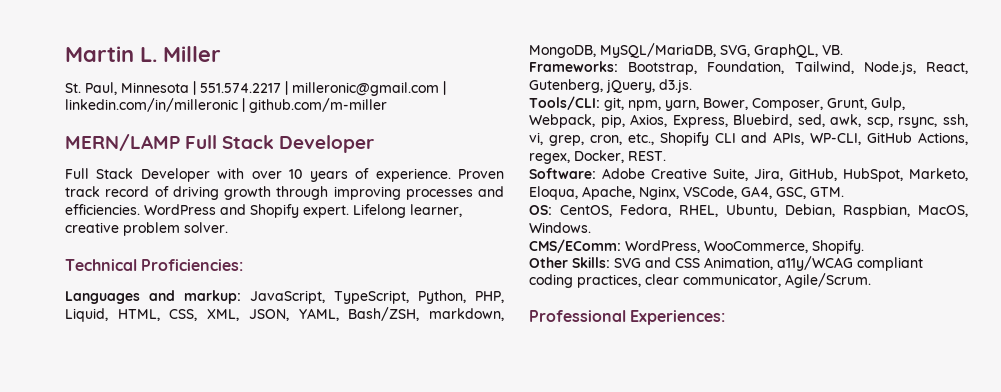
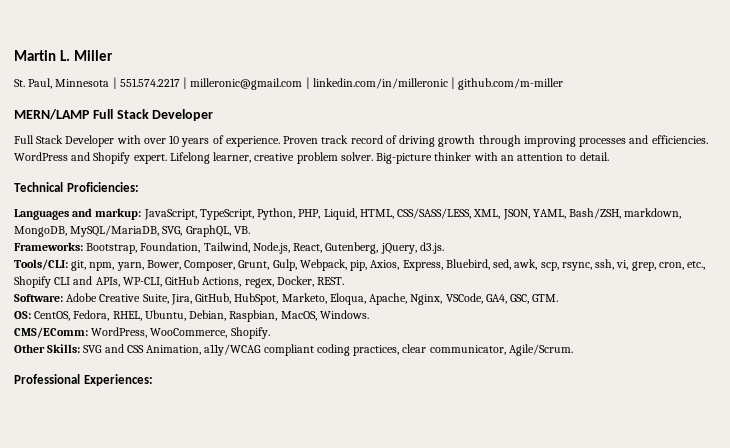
+ Big-picture thinker with an attention to detail.
- Languages and markup: JavaScript, TypeScript, Python, PHP, Liquid, HTML, CSS, XML, JSON, YAML, Bash/ZSH, markdown, MongoDB, MySQL/MariaDB, SVG, GraphQL, VB.
+ Languages and markup: JavaScript, TypeScript, Python, PHP, Liquid, HTML, CSS/SASS/LESS, XML, JSON, YAML, Bash/ZSH, markdown, MongoDB, MySQL/MariaDB, SVG, GraphQL, VB.

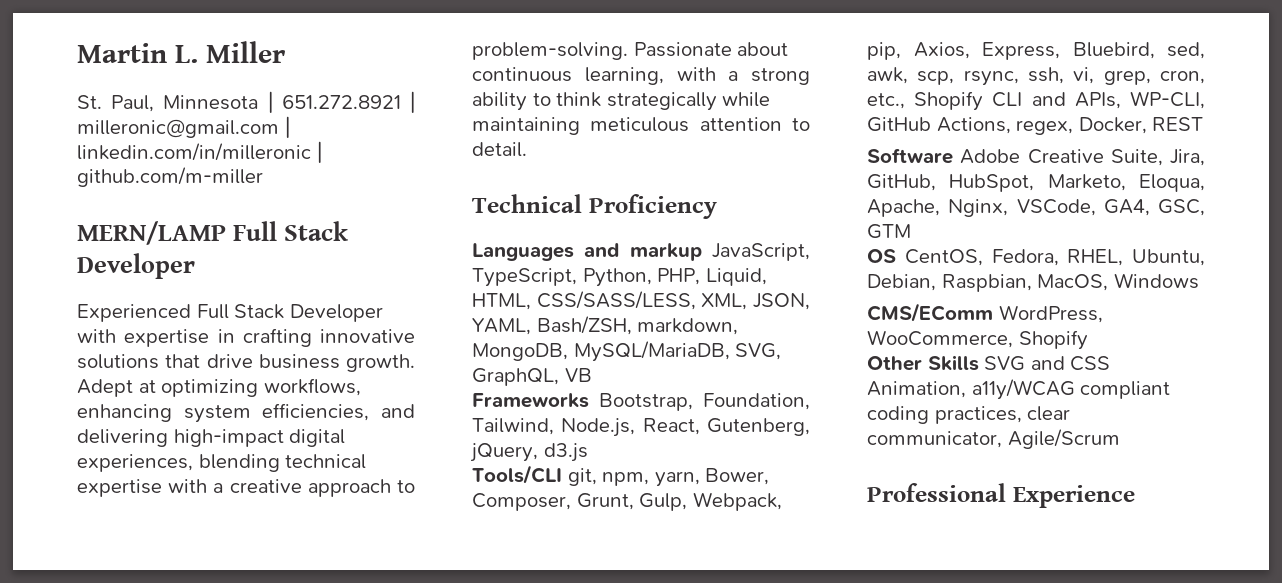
- St. Paul, Minnesota | 551.574.2217 | milleronic@gmail.com | linkedin.com/in/milleronic | github.com/m-miller
+ St. Paul, Minnesota | 651.272.8921 | milleronic@gmail.com | linkedin.com/in/milleronic | github.com/m-miller
- Full Stack Developer with over 10 years of experience. Proven track record of driving growth through improving processes and efficiencies. WordPress and Shopify expert. Lifelong learner, creative problem solver. Big-picture thinker with an attention to detail.
+ Experienced Full Stack Developer with expertise in crafting innovative solutions that drive business growth. Adept at optimizing workflows, enhancing system efficiencies, and delivering high-impact digital experiences, blending technical expertise with a creative approach to problem-solving. Passionate about continuous learning, with a strong ability to think strategically while maintaining meticulous attention to detail.
- Technical Proficiencies:
+ Technical Proficiency
- Languages and markup: JavaScript, TypeScript, Python, PHP, Liquid, HTML, CSS/SASS/LESS, XML, JSON, YAML, Bash/ZSH, markdown, MongoDB, MySQL/MariaDB, SVG, GraphQL, VB.
- Frameworks: Bootstrap, Foundation, Tailwind, Node.js, React, Gutenberg, jQuery, d3.js.
- Tools/CLI: git, npm, yarn, Bower, Composer, Grunt, Gulp, Webpack, pip, Axios, Express, Bluebird, sed, awk, scp, rsync, ssh, vi, grep, cron, etc., Shopify CLI and APIs, WP-CLI, GitHub Actions, regex, Docker, REST.
- Software: Adobe Creative Suite, Jira, GitHub, HubSpot, Marketo, Eloqua, Apache, Nginx, VSCode, GA4, GSC, GTM.
- OS: CentOS, Fedora, RHEL, Ubuntu, Debian, Raspbian, MacOS, Windows.
- CMS/EComm: WordPress, WooCommerce, Shopify.
+ Languages and markup JavaScript, TypeScript, Python, PHP, Liquid, HTML, CSS/SASS/LESS, XML, JSON, YAML, Bash/ZSH, markdown, MongoDB, MySQL/MariaDB, SVG, GraphQL, VB
+ Frameworks Bootstrap, Foundation, Tailwind, Node.js, React, Gutenberg, jQuery, d3.js
+ Tools/CLI git, npm, yarn, Bower, Composer, Grunt, Gulp, Webpack, pip, Axios, Express, Bluebird, sed, awk, scp, rsync, ssh, vi, grep, cron, etc., Shopify CLI and APIs, WP-CLI, GitHub Actions, regex, Docker, REST
+ Software Adobe Creative Suite, Jira, GitHub, HubSpot, Marketo, Eloqua, Apache, Nginx, VSCode, GA4, GSC, GTM
+ OS CentOS, Fedora, RHEL, Ubuntu, Debian, Raspbian, MacOS, Windows
+ CMS/EComm WordPress, WooCommerce, Shopify
- Other Skills: SVG and CSS Animation, a11y/WCAG compliant coding practices, clear communicator, Agile/Scrum.
+ Other Skills SVG and CSS Animation, a11y/WCAG compliant coding practices, clear communicator, Agile/Scrum
- Professional Experiences:
+ Professional Experience

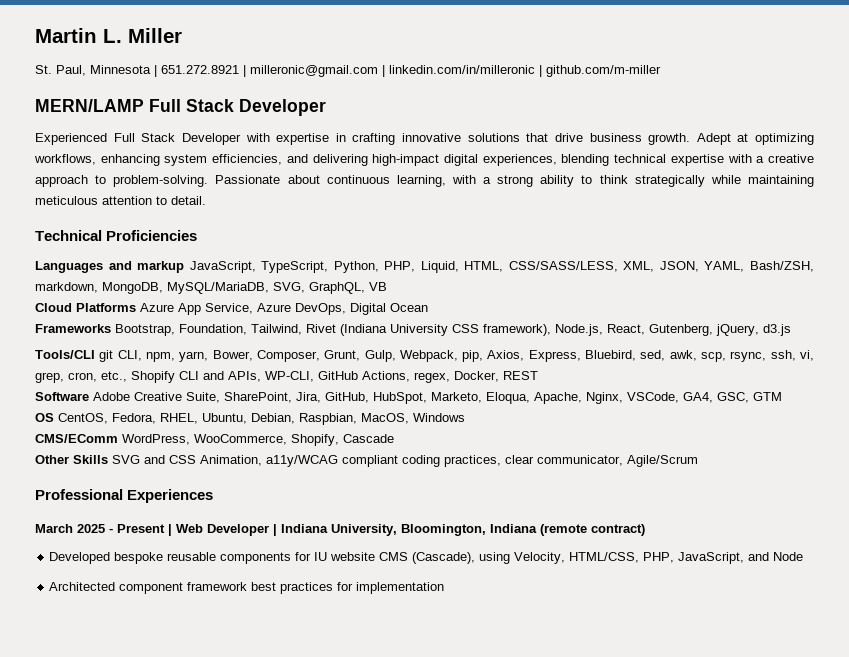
- Technical Proficiency
+ Technical Proficiencies
+ Cloud Platforms Azure App Service, Azure DevOps, Digital Ocean
- Frameworks Bootstrap, Foundation, Tailwind, Node.js, React, Gutenberg, jQuery, d3.js
+ Frameworks Bootstrap, Foundation, Tailwind, Rivet (Indiana University CSS framework), Node.js, React, Gutenberg, jQuery, d3.js
- Tools/CLI git, npm, yarn, Bower, Composer, Grunt, Gulp, Webpack, pip, Axios, Express, Bluebird, sed, awk, scp, rsync, ssh, vi, grep, cron, etc., Shopify CLI and APIs, WP-CLI, GitHub Actions, regex, Docker, REST
+ Tools/CLI git CLI, npm, yarn, Bower, Composer, Grunt, Gulp, Webpack, pip, Axios, Express, Bluebird, sed, awk, scp, rsync, ssh, vi, grep, cron, etc., Shopify CLI and APIs, WP-CLI, GitHub Actions, regex, Docker, REST
- Software Adobe Creative Suite, Jira, GitHub, HubSpot, Marketo, Eloqua, Apache, Nginx, VSCode, GA4, GSC, GTM
+ Software Adobe Creative Suite, SharePoint, Jira, GitHub, HubSpot, Marketo, Eloqua, Apache, Nginx, VSCode, GA4, GSC, GTM
- CMS/EComm WordPress, WooCommerce, Shopify
+ CMS/EComm WordPress, WooCommerce, Shopify, Cascade
- Professional Experience
+ Professional Experiences
+ March 2025 - Present | Web Developer | Indiana University, Bloomington, Indiana (remote contract)
+ Developed bespoke reusable components for IU website CMS (Cascade), using Velocity, HTML/CSS, PHP, JavaScript, and Node
+ Architected component framework best practices for implementation

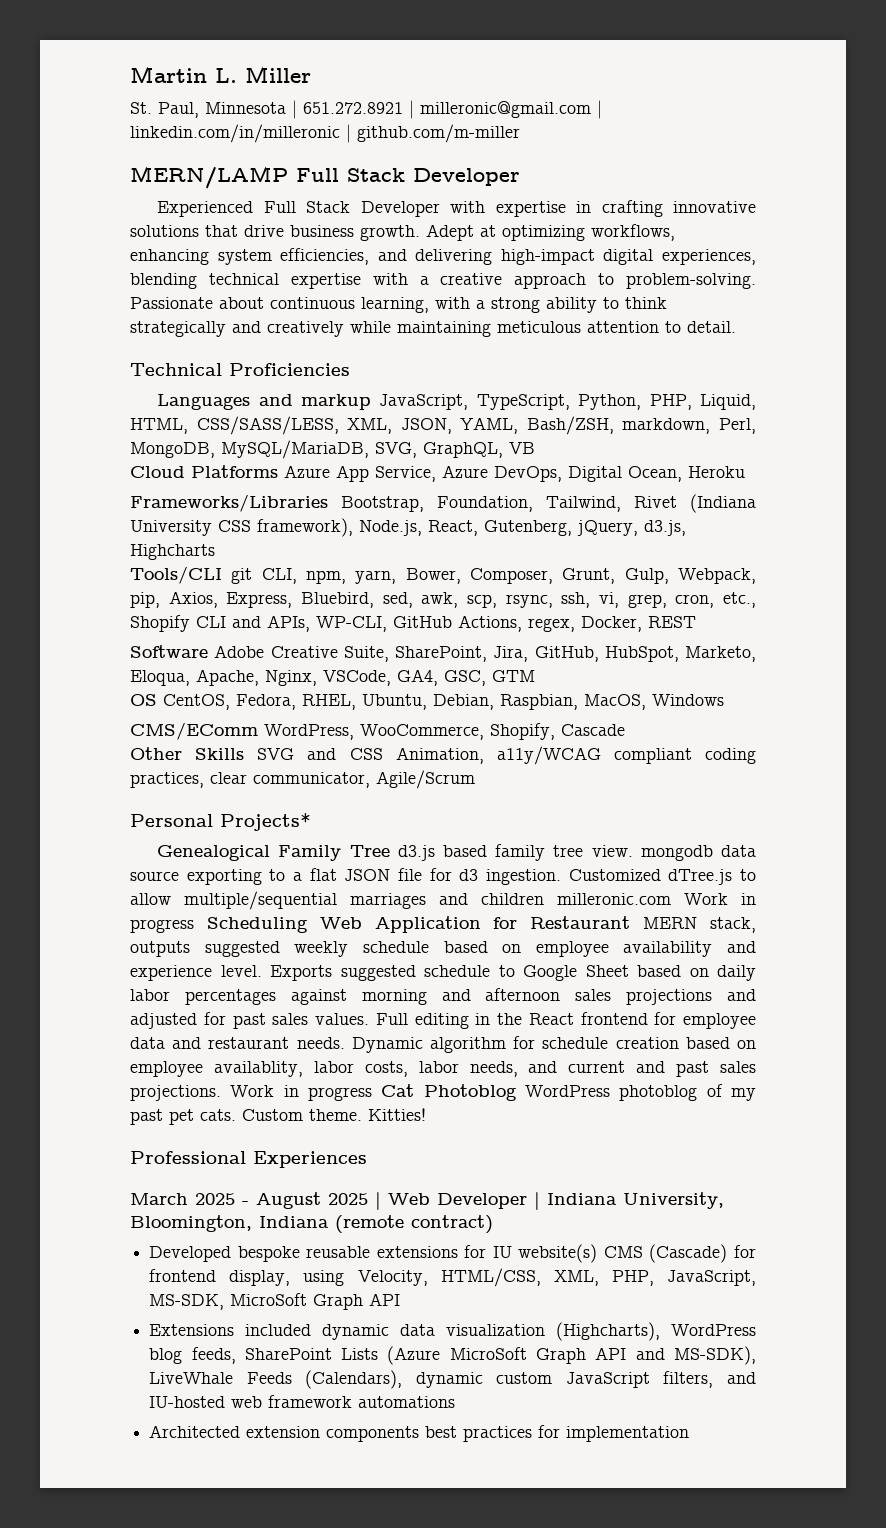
- Passionate about continuous learning, with a strong ability to think strategically while maintaining meticulous attention to detail.
+ Passionate about continuous learning, with a strong ability to think strategically and creatively while maintaining meticulous attention to detail.
- Languages and markup JavaScript, TypeScript, Python, PHP, Liquid, HTML, CSS/SASS/LESS, XML, JSON, YAML, Bash/ZSH, markdown, MongoDB, MySQL/MariaDB, SVG, GraphQL, VB
+ Languages and markup JavaScript, TypeScript, Python, PHP, Liquid, HTML, CSS/SASS/LESS, XML, JSON, YAML, Bash/ZSH, markdown, Perl, MongoDB, MySQL/MariaDB, SVG, GraphQL, VB
- Cloud Platforms Azure App Service, Azure DevOps, Digital Ocean
- Frameworks Bootstrap, Foundation, Tailwind, Rivet (Indiana University CSS framework), Node.js, React, Gutenberg, jQuery, d3.js
+ Cloud Platforms Azure App Service, Azure DevOps, Digital Ocean, Heroku
+ Frameworks/Libraries Bootstrap, Foundation, Tailwind, Rivet (Indiana University CSS framework), Node.js, React, Gutenberg, jQuery, d3.js, Highcharts
+ Personal Projects*
+ Genealogical Family Tree d3.js based family tree view. mongodb data source exporting to a flat JSON file for d3 ingestion. Customized dTree.js to allow multiple/sequential marriages and children milleronic.com Work in progress Scheduling Web Application for Restaurant MERN stack, outputs suggested weekly schedule based on employee availability and experience level. Exports suggested schedule to Google Sheet based on daily labor percentages against morning and afternoon sales projections and adjusted for past sales values. Full editing in the React frontend for employee data and restaurant needs. Dynamic algorithm for schedule creation based on employee availablity, labor costs, labor needs, and current and past sales projections. Work in progress Cat Photoblog WordPress photoblog of my past pet cats. Custom theme. Kitties!
- March 2025 - Present | Web Developer | Indiana University, Bloomington, Indiana (remote contract)
+ March 2025 - August 2025 | Web Developer | Indiana University, Bloomington, Indiana (remote contract)
- Developed bespoke reusable components for IU website CMS (Cascade), using Velocity, HTML/CSS, PHP, JavaScript, and Node
+ Developed bespoke reusable extensions for IU website(s) CMS (Cascade) for frontend display, using Velocity, HTML/CSS, XML, PHP, JavaScript, MS-SDK, MicroSoft Graph API
+ Extensions included dynamic data visualization (Highcharts), WordPress blog feeds, SharePoint Lists (Azure MicroSoft Graph API and MS-SDK), LiveWhale Feeds (Calendars), dynamic custom JavaScript filters, and IU-hosted web framework automations
- Architected component framework best practices for implementation
+ Architected extension components best practices for implementation

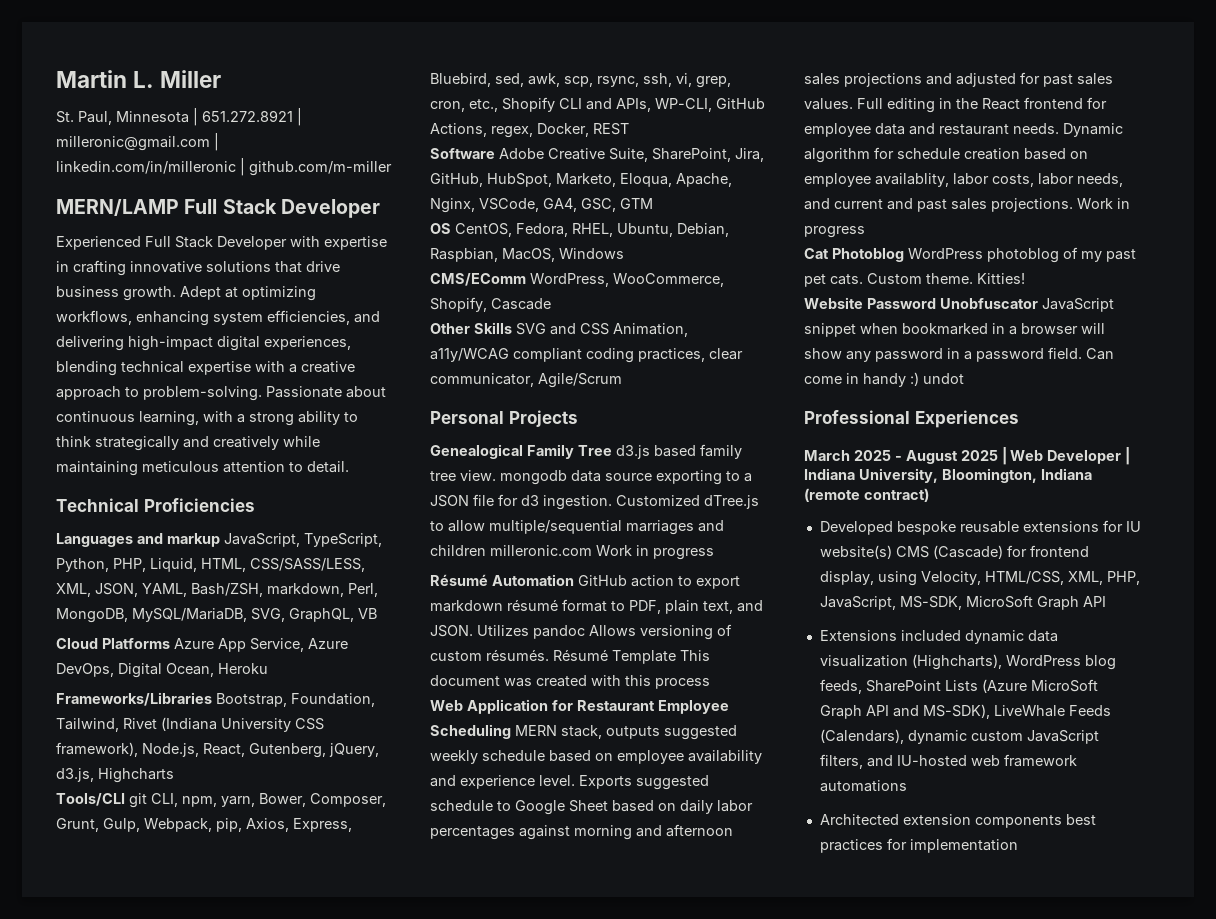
- Personal Projects*
+ Personal Projects
- Genealogical Family Tree d3.js based family tree view. mongodb data source exporting to a flat JSON file for d3 ingestion.
+ Genealogical Family Tree d3.js based family tree view. mongodb data source exporting to a JSON file for d3 ingestion.
- Customized dTree.js to allow multiple/sequential marriages and children milleronic.com Work in progress Scheduling Web Application for Restaurant MERN stack, outputs suggested weekly schedule based on employee availability and experience level.
+ Customized dTree.js to allow multiple/sequential marriages and children milleronic.com Work in progress
+ Résumé Automation GitHub action to export markdown résumé format to PDF, plain text, and JSON. Utilizes pandoc Allows versioning of custom résumés. Résumé Template This document was created with this process
+ Web Application for Restaurant Employee Scheduling MERN stack, outputs suggested weekly schedule based on employee availability and experience level.
- Dynamic algorithm for schedule creation based on employee availablity, labor costs, labor needs, and current and past sales projections. Work in progress Cat Photoblog WordPress photoblog of my past pet cats.
+ Dynamic algorithm for schedule creation based on employee availablity, labor costs, labor needs, and current and past sales projections. Work in progress
+ Cat Photoblog WordPress photoblog of my past pet cats.
+ Website Password Unobfuscator JavaScript snippet when bookmarked in a browser will show any password in a password field. Can come in handy :) undot

